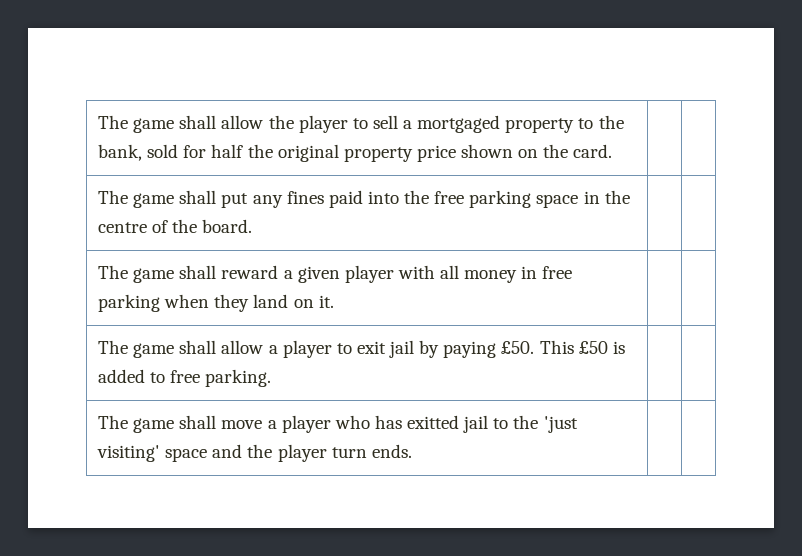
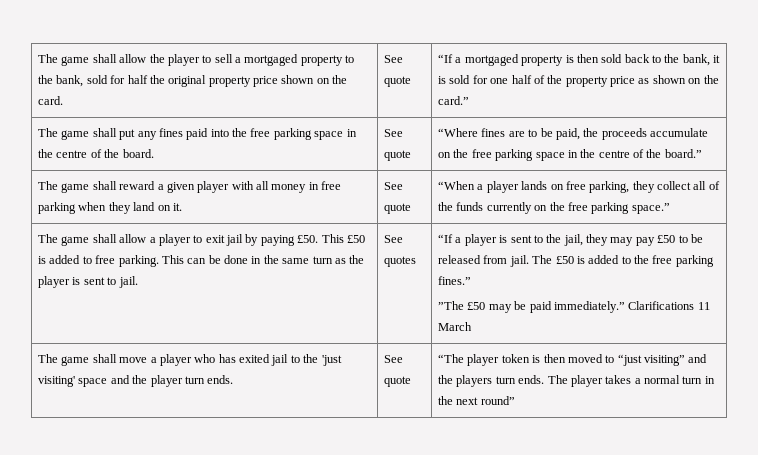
+ See quote | “If a mortgaged property is then sold back to the bank, it is sold for one half of the property price as shown on the card.”
- The game shall put any fines paid into the free parking space in the centre of the board. | |
+ The game shall put any fines paid into the free parking space in the centre of the board. | See quote | “Where fines are to be paid, the proceeds accumulate on the free parking space in the centre of the board.”
- The game shall reward a given player with all money in free parking when they land on it. | |
+ The game shall reward a given player with all money in free parking when they land on it. | See quote | “When a player lands on free parking, they collect all of the funds currently on the free parking space.”
+ This can be done in the same turn as the player is sent to jail. | See quotes | “If a player is sent to the jail, they may pay £50 to be released from jail. The £50 is added to the free parking fines.”
+ ”The £50 may be paid immediately.” Clarifications 11 March
- The game shall move a player who has exitted jail to the 'just visiting' space and the player turn ends.
+ The game shall move a player who has exited jail to the 'just visiting' space and the player turn ends.
+ See quote | “The player token is then moved to “just visiting” and the players turn ends. The player takes a normal turn in the next round”

